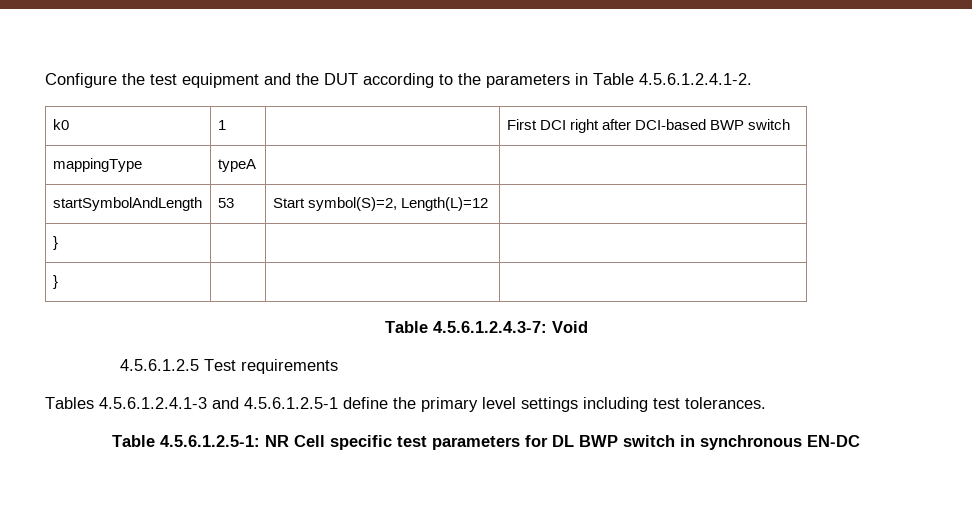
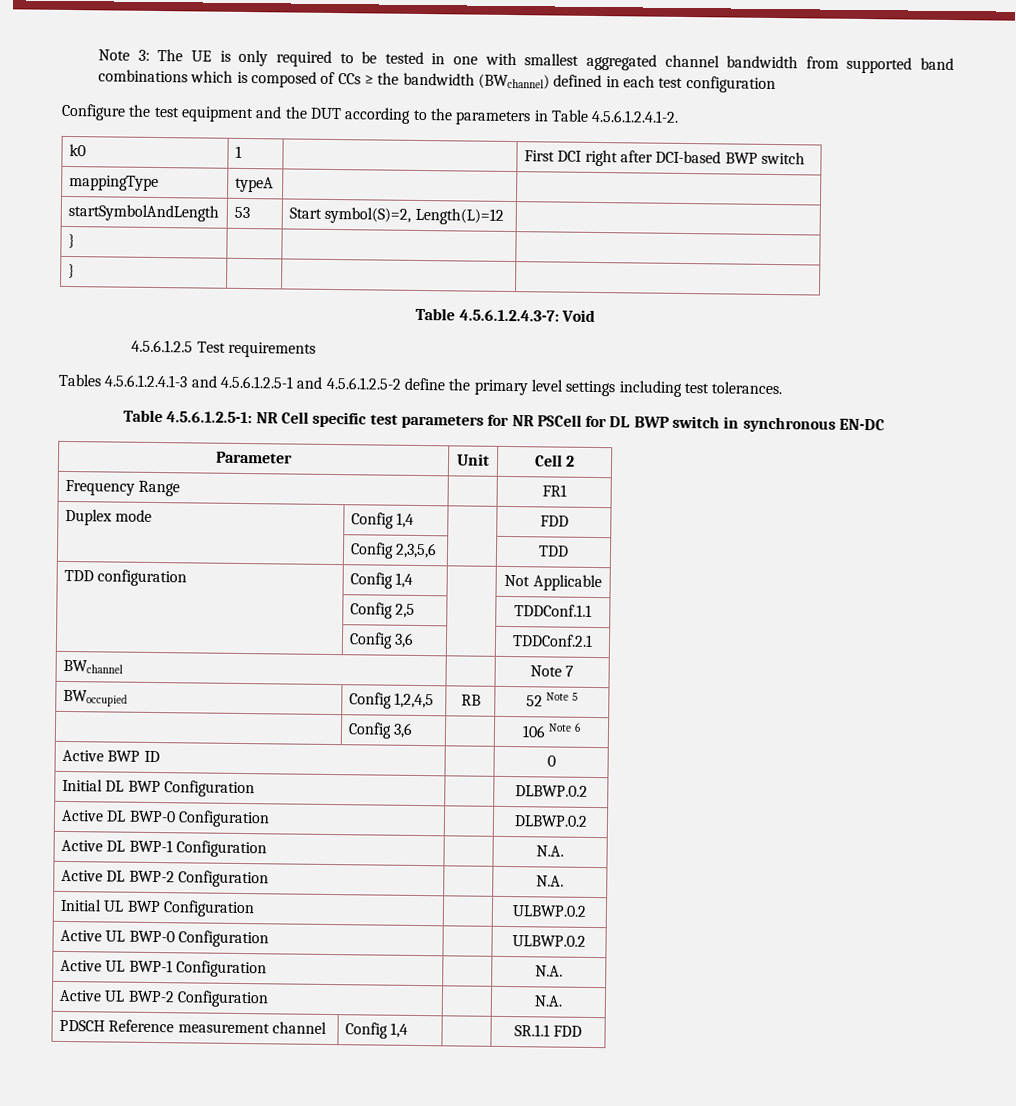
+ Note 3: The UE is only required to be tested in one with smallest aggregated channel bandwidth from supported band combinations which is composed of CCs ≥ the bandwidth (BWchannel) defined in each test configuration
- Tables 4.5.6.1.2.4.1-3 and 4.5.6.1.2.5-1 define the primary level settings including test tolerances.
+ Tables 4.5.6.1.2.4.1-3 and 4.5.6.1.2.5-1 and 4.5.6.1.2.5-2 define the primary level settings including test tolerances.
- Table 4.5.6.1.2.5-1: NR Cell specific test parameters for DL BWP switch in synchronous EN-DC
+ Table 4.5.6.1.2.5-1: NR Cell specific test parameters for NR PSCell for DL BWP switch in synchronous EN-DC
+ Parameter | Unit | Cell 2
+ Frequency Range | | FR1
+ Duplex mode | Config 1,4 | | FDD
+ | Config 2,3,5,6 | | TDD
+ TDD configuration | Config 1,4 | | Not Applicable
+ | Config 2,5 | | TDDConf.1.1
+ | Config 3,6 | | TDDConf.2.1
+ BWchannel | | Note 7
+ BWoccupied | Config 1,2,4,5 | RB | 52 Note 5
+ | Config 3,6 | | 106 Note 6
+ Active BWP ID | | 0
+ Initial DL BWP Configuration | | DLBWP.0.2
+ Active DL BWP-0 Configuration | | DLBWP.0.2
+ Active DL BWP-1 Configuration | | N.A.
+ Active DL BWP-2 Configuration | | N.A.
+ Initial UL BWP Configuration | | ULBWP.0.2
+ Active UL BWP-0 Configuration | | ULBWP.0.2
+ Active UL BWP-1 Configuration | | N.A.
+ Active UL BWP-2 Configuration | | N.A.
+ PDSCH Reference measurement channel | Config 1,4 | | SR.1.1 FDD

